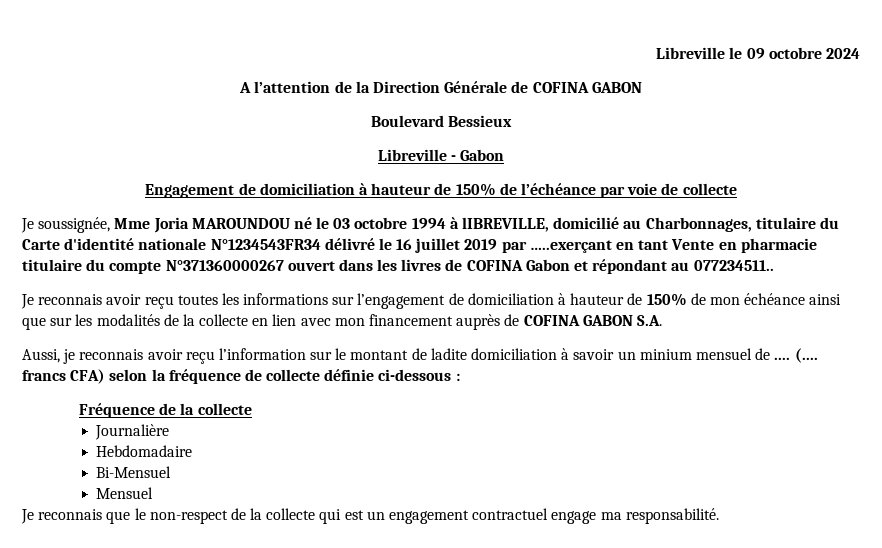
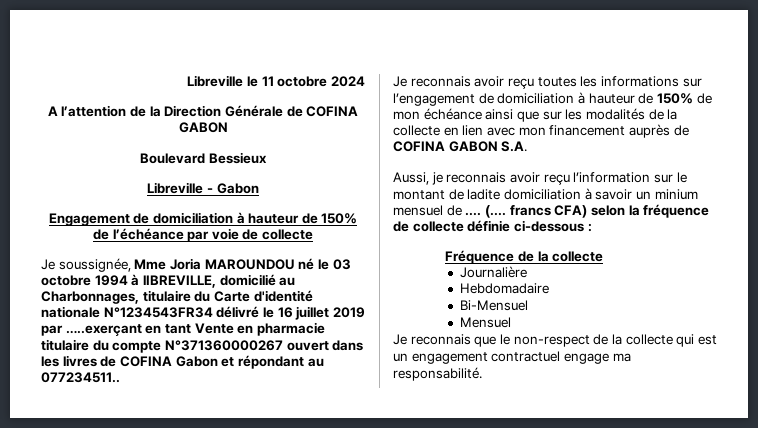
- Libreville le 09 octobre 2024
+ Libreville le 11 octobre 2024

